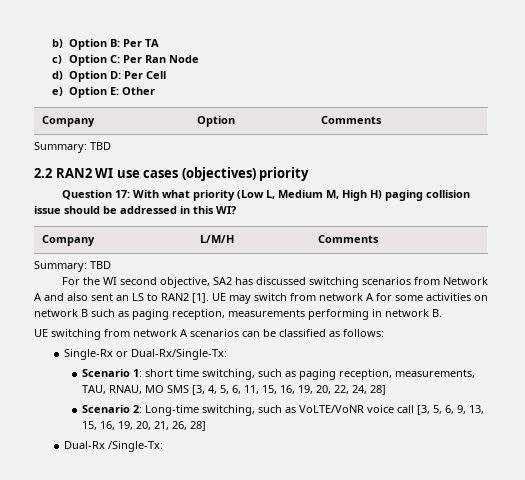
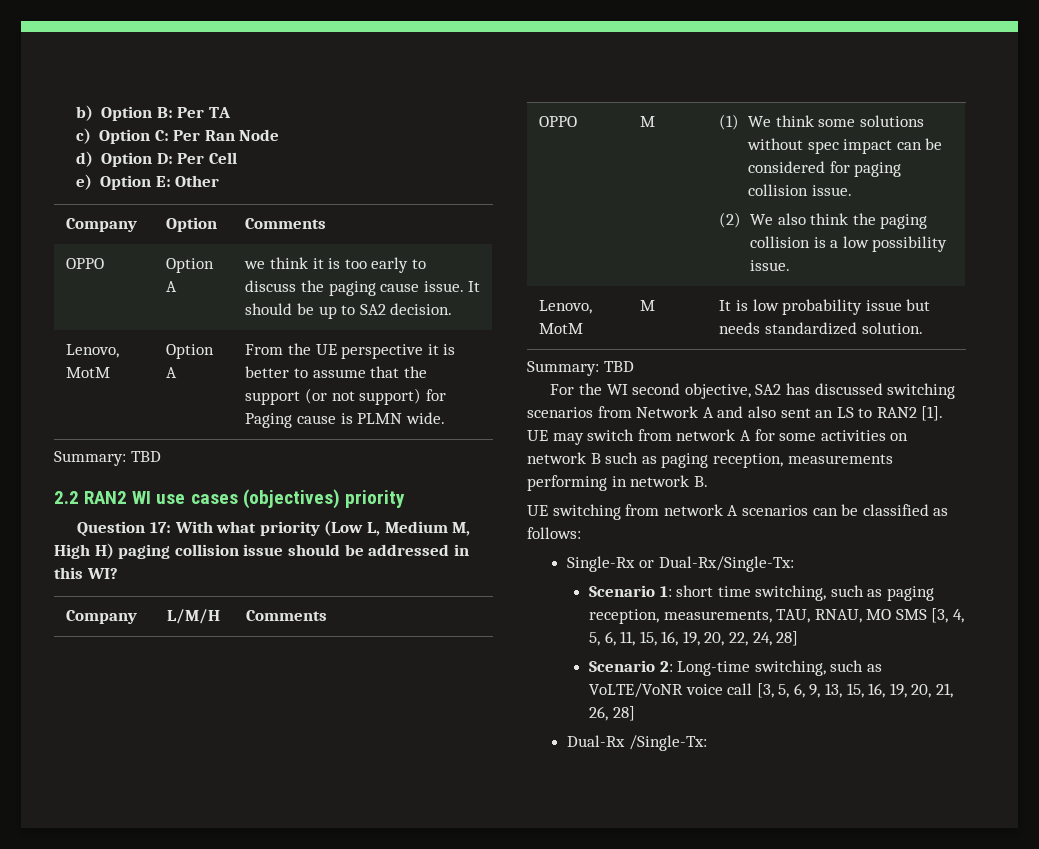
+ OPPO | Option A | we think it is too early to discuss the paging cause issue. It should be up to SA2 decision.
+ Lenovo, MotM | Option A | From the UE perspective it is better to assume that the support (or not support) for Paging cause is PLMN wide.
+ OPPO | M | (1) We think some solutions without spec impact can be considered for paging collision issue.
+ (2) We also think the paging collision is a low possibility issue.
+ Lenovo, MotM | M | It is low probability issue but needs standardized solution.

